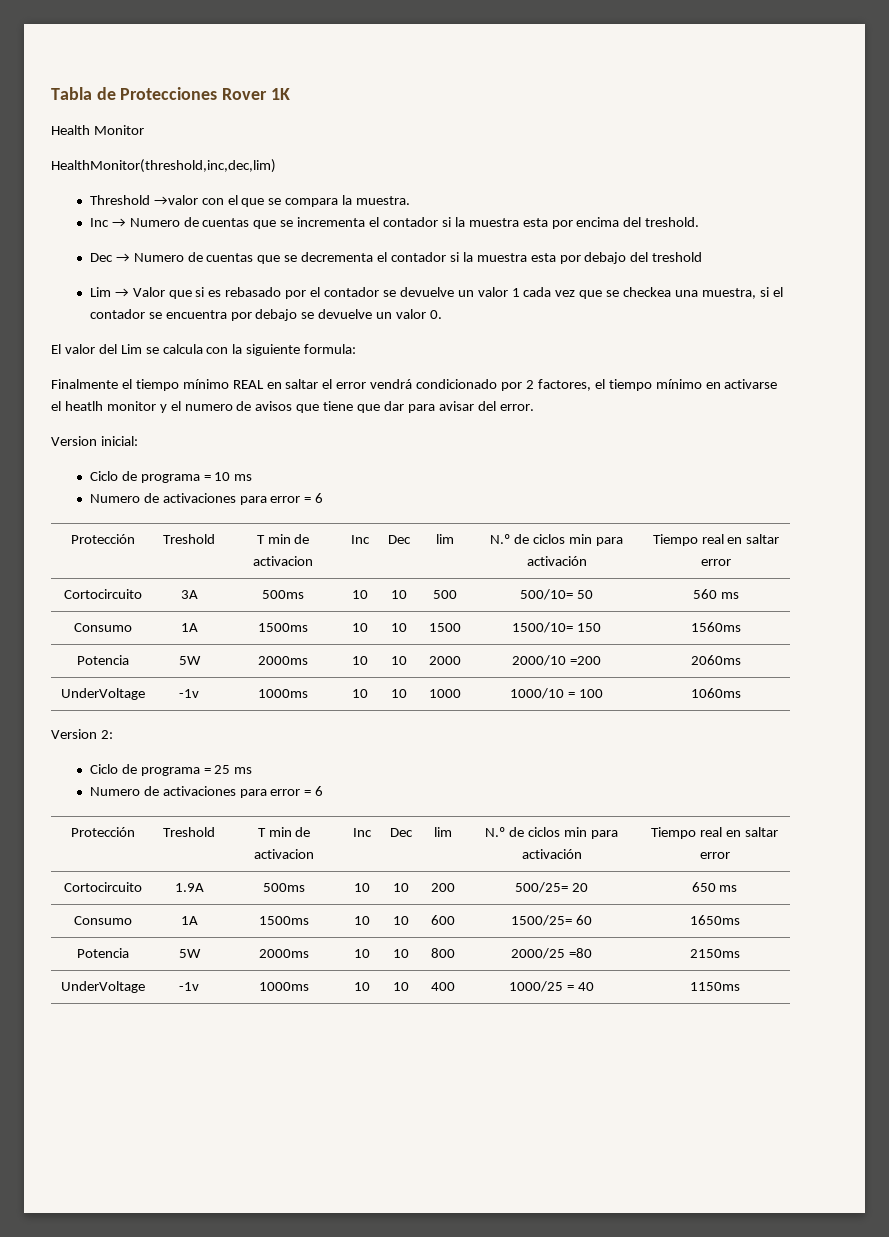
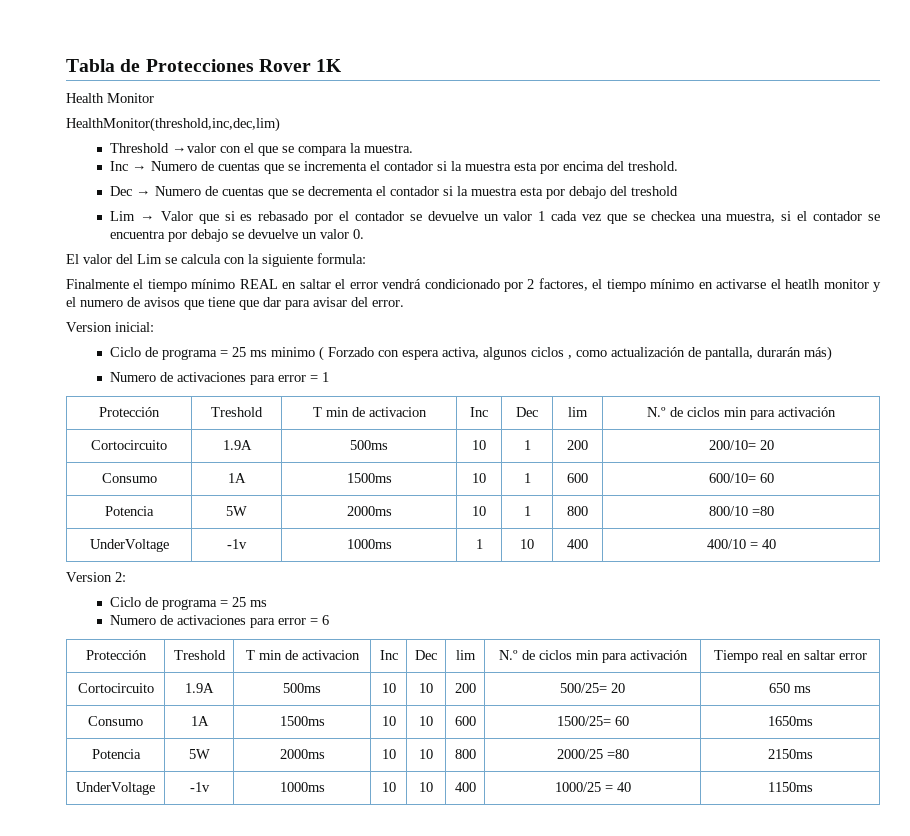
- Ciclo de programa = 10 ms
- Numero de activaciones para error = 6
- Protección | Treshold | T min de activacion | Inc | Dec | lim | N.º de ciclos min para activación | Tiempo real en saltar error
- Cortocircuito | 3A | 500ms | 10 | 10 | 500 | 500/10= 50 | 560 ms
- Consumo | 1A | 1500ms | 10 | 10 | 1500 | 1500/10= 150 | 1560ms
- Potencia | 5W | 2000ms | 10 | 10 | 2000 | 2000/10 =200 | 2060ms
- UnderVoltage | -1v | 1000ms | 10 | 10 | 1000 | 1000/10 = 100 | 1060ms
+ Ciclo de programa = 25 ms minimo ( Forzado con espera activa, algunos ciclos , como actualización de pantalla, durarán más)
+ Numero de activaciones para error = 1
+ Protección | Treshold | T min de activacion | Inc | Dec | lim | N.º de ciclos min para activación
+ Cortocircuito | 1.9A | 500ms | 10 | 1 | 200 | 200/10= 20
+ Consumo | 1A | 1500ms | 10 | 1 | 600 | 600/10= 60
+ Potencia | 5W | 2000ms | 10 | 1 | 800 | 800/10 =80
+ UnderVoltage | -1v | 1000ms | 1 | 10 | 400 | 400/10 = 40

